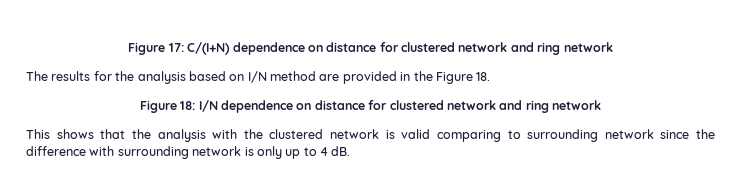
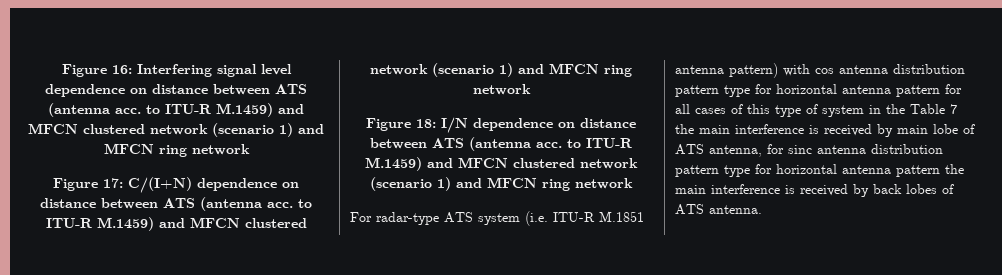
- Figure 17: C/(I+N) dependence on distance for clustered network and ring network
- The results for the analysis based on I/N method are provided in the Figure 18.
+ Figure 16: Interfering signal level dependence on distance between ATS (antenna acc. to ITU-R M.1459) and MFCN clustered network (scenario 1) and MFCN ring network
+ Figure 17: C/(I+N) dependence on distance between ATS (antenna acc. to ITU-R M.1459) and MFCN clustered network (scenario 1) and MFCN ring network
- Figure 18: I/N dependence on distance for clustered network and ring network
- This shows that the analysis with the clustered network is valid comparing to surrounding network since the difference with surrounding network is only up to 4 dB.
+ Figure 18: I/N dependence on distance between ATS (antenna acc. to ITU-R M.1459) and MFCN clustered network (scenario 1) and MFCN ring network
+ For radar-type ATS system (i.e. ITU-R M.1851 antenna pattern) with cos antenna distribution pattern type for horizontal antenna pattern for all cases of this type of system in the Table 7 the main interference is received by main lobe of ATS antenna, for sinc antenna distribution pattern type for horizontal antenna pattern the main interference is received by back lobes of ATS antenna.

